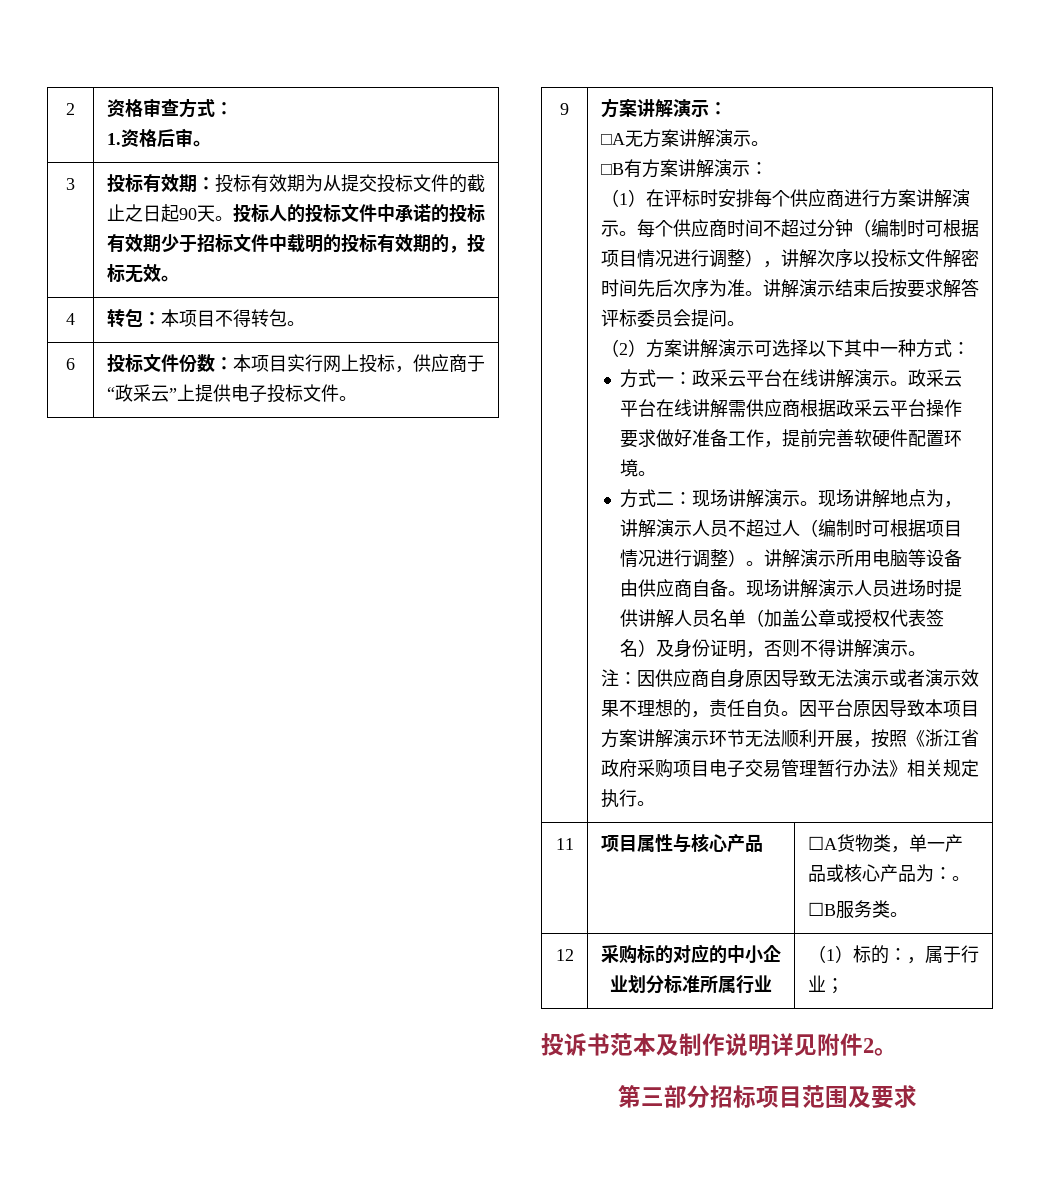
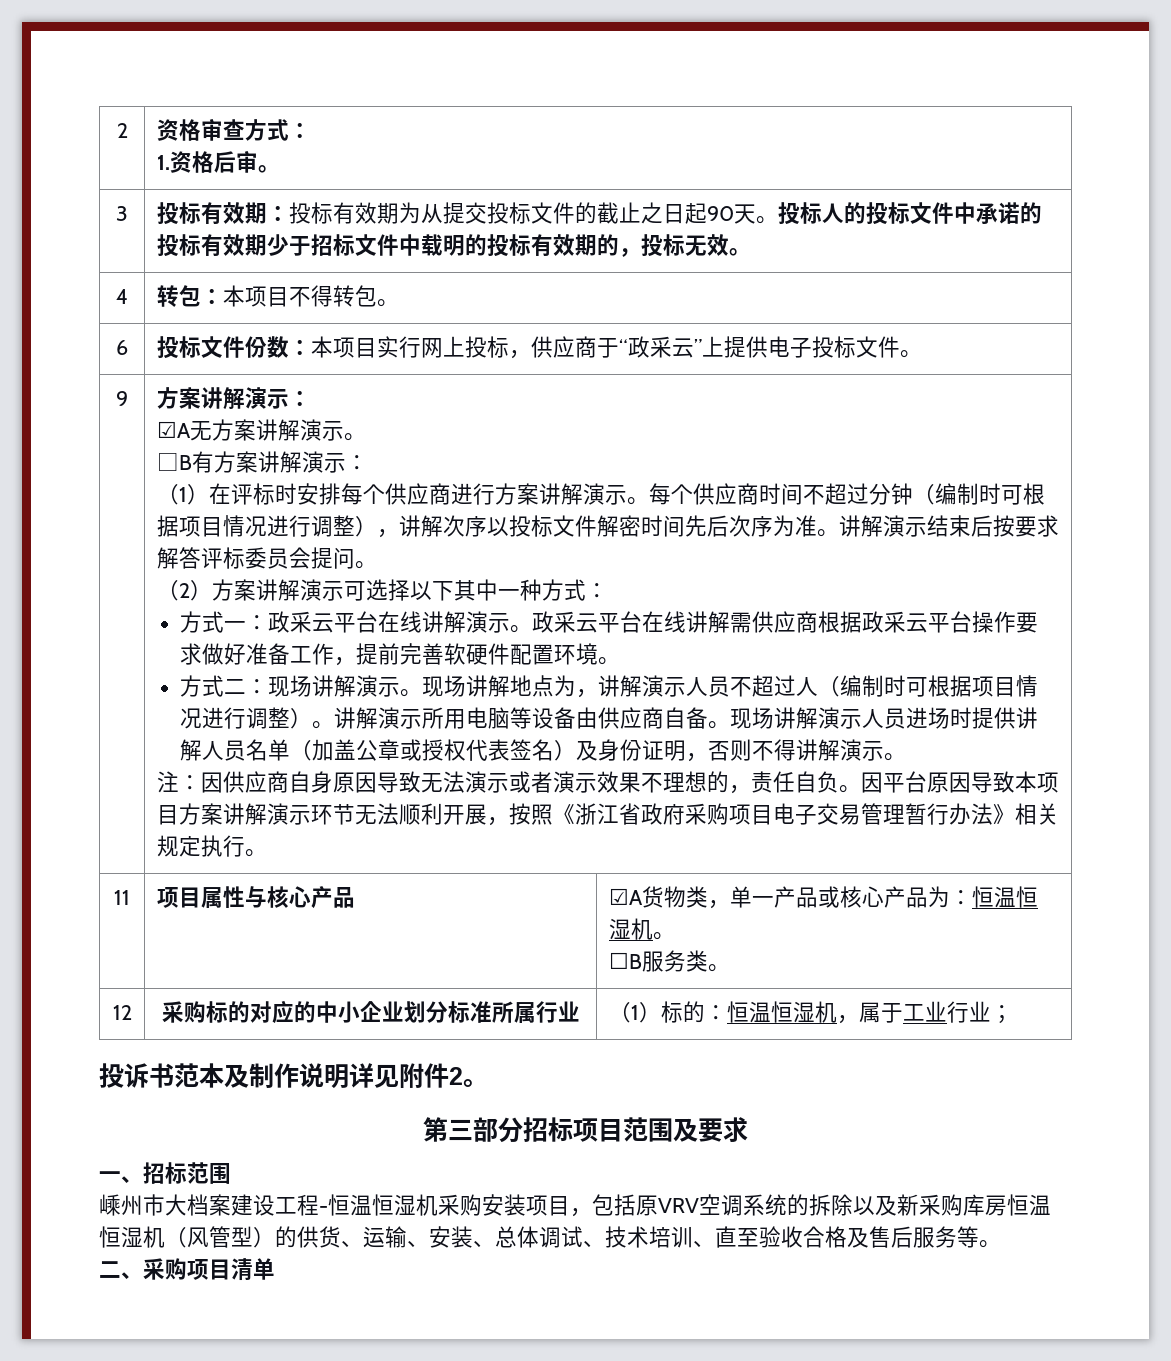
- □A无方案讲解演示。
+ ☑A无方案讲解演示。
- 11 | 项目属性与核心产品 | ☐A货物类，单一产品或核心产品为：。
+ 11 | 项目属性与核心产品 | ☑A货物类，单一产品或核心产品为：恒温恒湿机。
- 12 | 采购标的对应的中小企业划分标准所属行业 | （1）标的：，属于行业；
+ 12 | 采购标的对应的中小企业划分标准所属行业 | （1）标的：恒温恒湿机，属于工业行业；
+ 一、招标范围
+ 嵊州市大档案建设工程-恒温恒湿机采购安装项目，包括原VRV空调系统的拆除以及新采购库房恒温恒湿机（风管型）的供货、运输、安装、总体调试、技术培训、直至验收合格及售后服务等。
+ 二、采购项目清单

